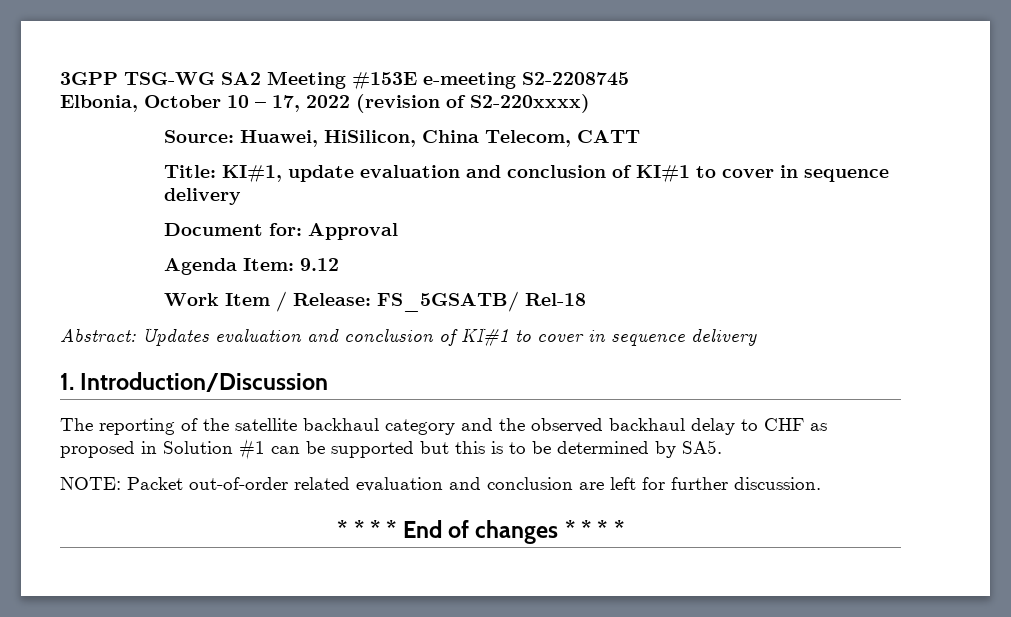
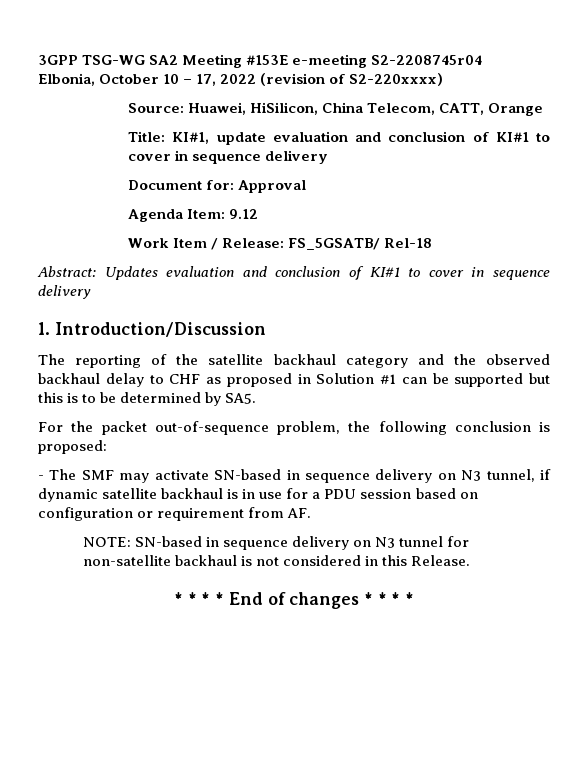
- 3GPP TSG-WG SA2 Meeting #153E e-meeting S2-2208745
+ 3GPP TSG-WG SA2 Meeting #153E e-meeting S2-2208745r04
- Source: Huawei, HiSilicon, China Telecom, CATT
+ Source: Huawei, HiSilicon, China Telecom, CATT, Orange
- NOTE: Packet out-of-order related evaluation and conclusion are left for further discussion.
+ For the packet out-of-sequence problem, the following conclusion is proposed:
+ - The SMF may activate SN-based in sequence delivery on N3 tunnel, if dynamic satellite backhaul is in use for a PDU session based on configuration or requirement from AF.
+ NOTE: SN-based in sequence delivery on N3 tunnel for non-satellite backhaul is not considered in this Release.

